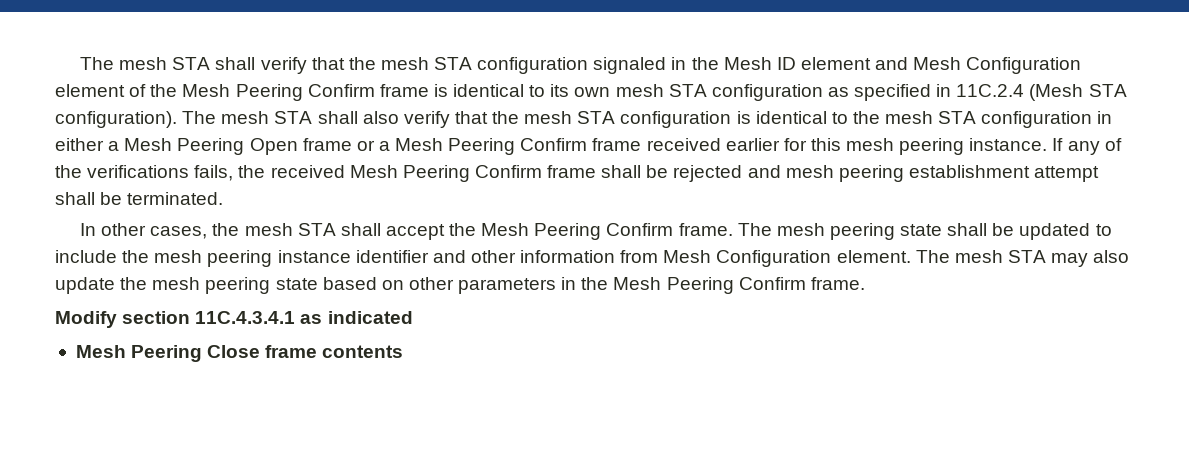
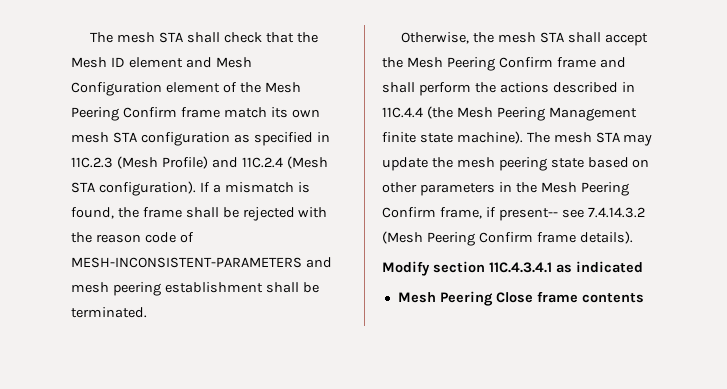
- The mesh STA shall verify that the mesh STA configuration signaled in the Mesh ID element and Mesh Configuration element of the Mesh Peering Confirm frame is identical to its own mesh STA configuration as specified in 11C.2.4 (Mesh STA configuration). The mesh STA shall also verify that the mesh STA configuration is identical to the mesh STA configuration in either a Mesh Peering Open frame or a Mesh Peering Confirm frame received earlier for this mesh peering instance. If any of the verifications fails, the received Mesh Peering Confirm frame shall be rejected and mesh peering establishment attempt shall be terminated.
+ The mesh STA shall check that the Mesh ID element and Mesh Configuration element of the Mesh Peering Confirm frame match its own mesh STA configuration as specified in 11C.2.3 (Mesh Profile) and 11C.2.4 (Mesh STA configuration). If a mismatch is found, the frame shall be rejected with the reason code of MESH-INCONSISTENT-PARAMETERS and mesh peering establishment shall be terminated.
- In other cases, the mesh STA shall accept the Mesh Peering Confirm frame. The mesh peering state shall be updated to include the mesh peering instance identifier and other information from Mesh Configuration element.
+ Otherwise, the mesh STA shall accept the Mesh Peering Confirm frame and shall perform the actions described in 11C.4.4 (the Mesh Peering Management finite state machine).
- The mesh STA may also update the mesh peering state based on other parameters in the Mesh Peering Confirm frame.
+ The mesh STA may update the mesh peering state based on other parameters in the Mesh Peering Confirm frame, if present-- see 7.4.14.3.2 (Mesh Peering Confirm frame details).

